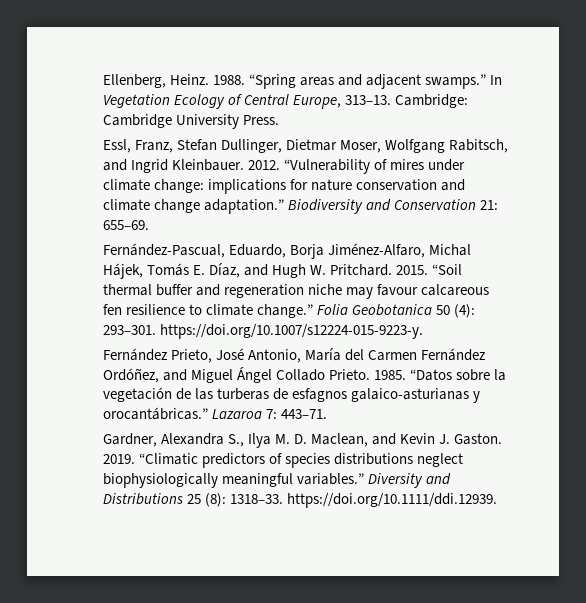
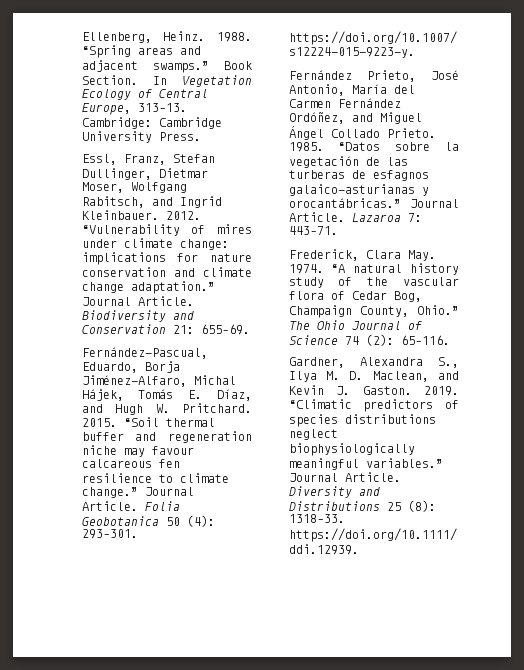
+ Book Section.
- “Vulnerability of mires under climate change: implications for nature conservation and climate change adaptation.”
+ “Vulnerability of mires under climate change: implications for nature conservation and climate change adaptation.” Journal Article.
- “Soil thermal buffer and regeneration niche may favour calcareous fen resilience to climate change.”
+ “Soil thermal buffer and regeneration niche may favour calcareous fen resilience to climate change.” Journal Article.
- “Datos sobre la vegetación de las turberas de esfagnos galaico-asturianas y orocantábricas.”
+ “Datos sobre la vegetación de las turberas de esfagnos galaico-asturianas y orocantábricas.” Journal Article.
+ Frederick, Clara May. 1974. “A natural history study of the vascular flora of Cedar Bog, Champaign County, Ohio.” The Ohio Journal of Science 74 (2): 65–116.
- “Climatic predictors of species distributions neglect biophysiologically meaningful variables.”
+ “Climatic predictors of species distributions neglect biophysiologically meaningful variables.” Journal Article.

